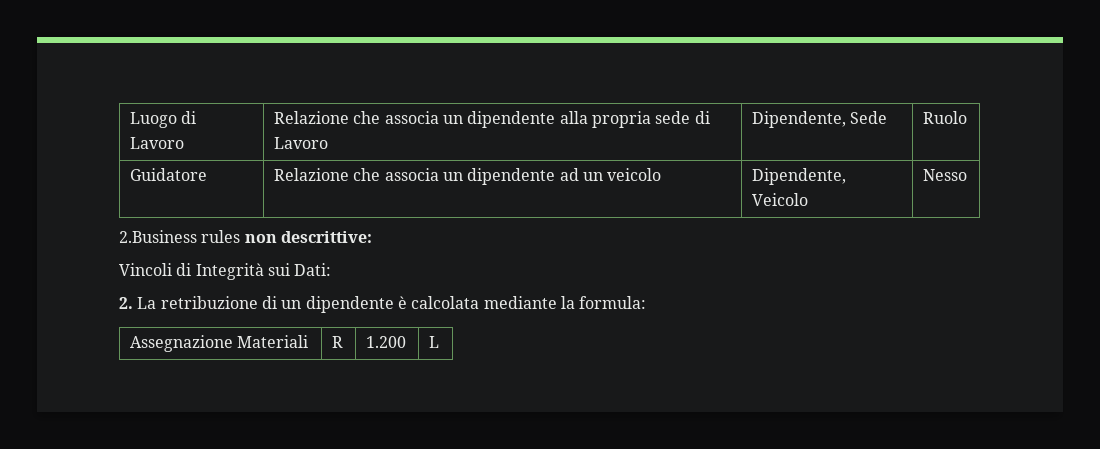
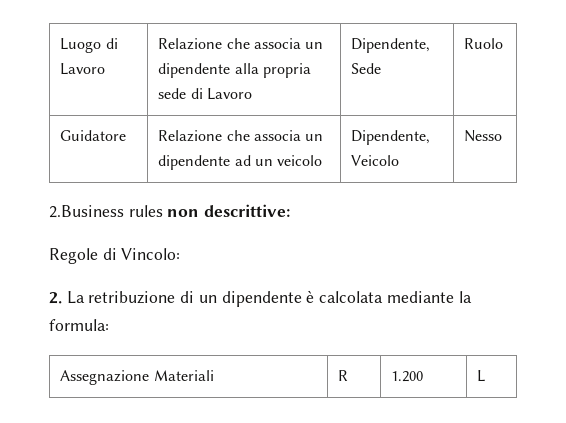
- Vincoli di Integrità sui Dati:
+ Regole di Vincolo:

